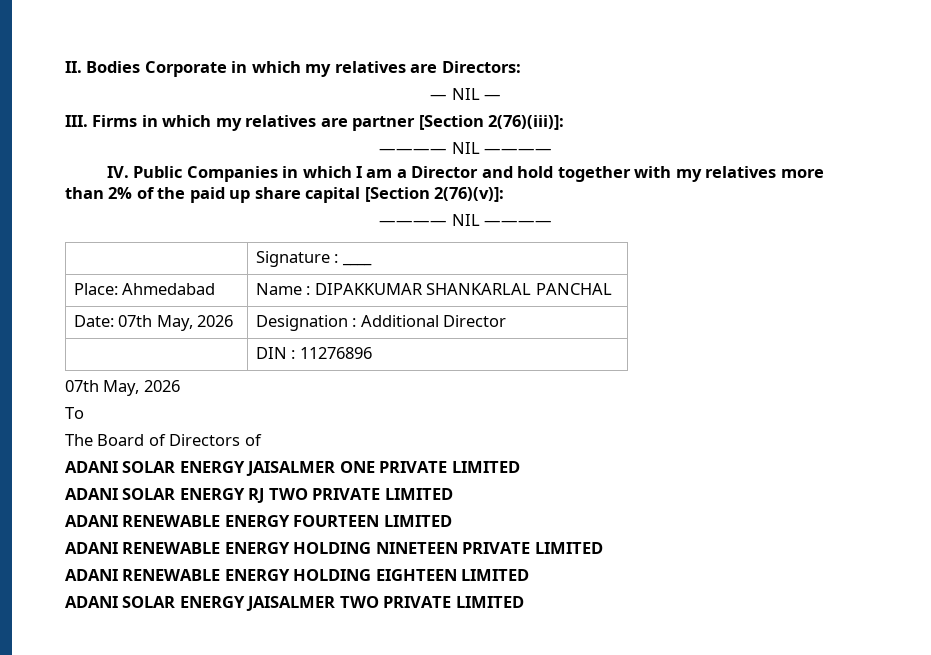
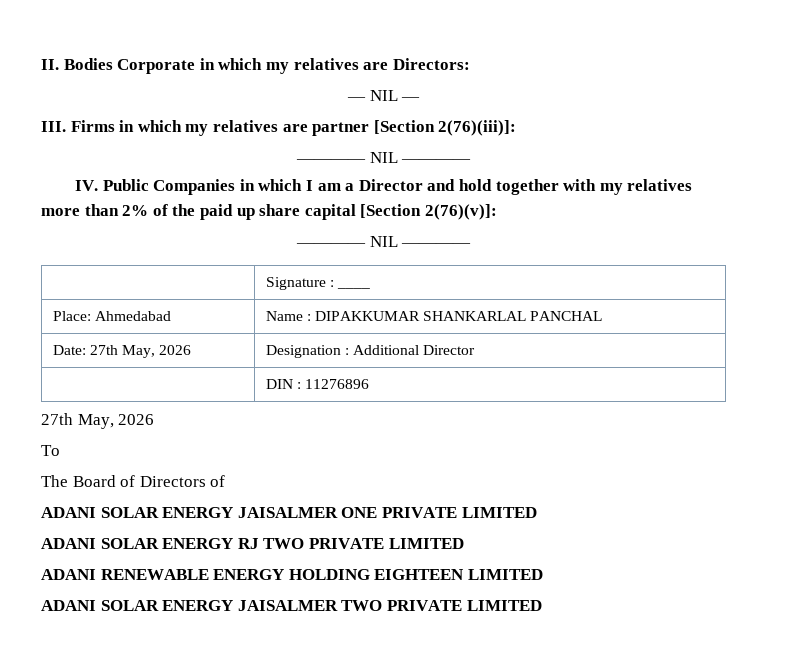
- Date: 07th May, 2026 | Designation : Additional Director
+ Date: 27th May, 2026 | Designation : Additional Director
  | DIN : 11276896
- 07th May, 2026
+ 27th May, 2026
- ADANI RENEWABLE ENERGY FOURTEEN LIMITED
- ADANI RENEWABLE ENERGY HOLDING NINETEEN PRIVATE LIMITED

